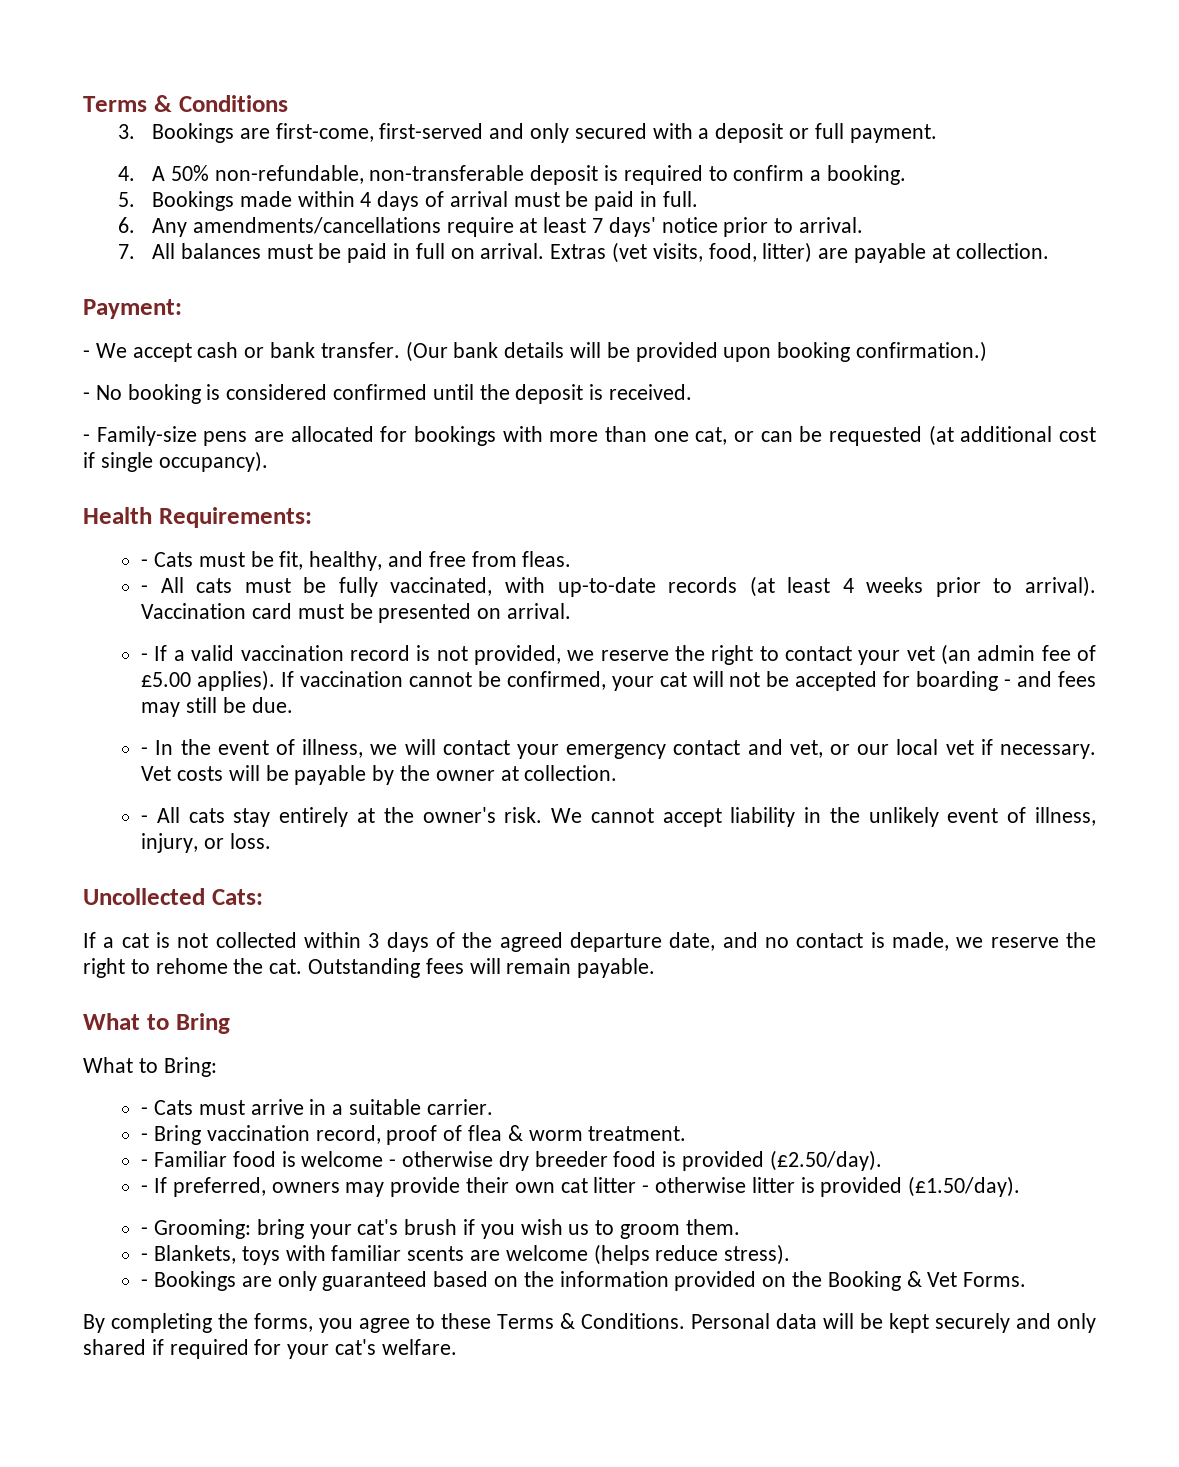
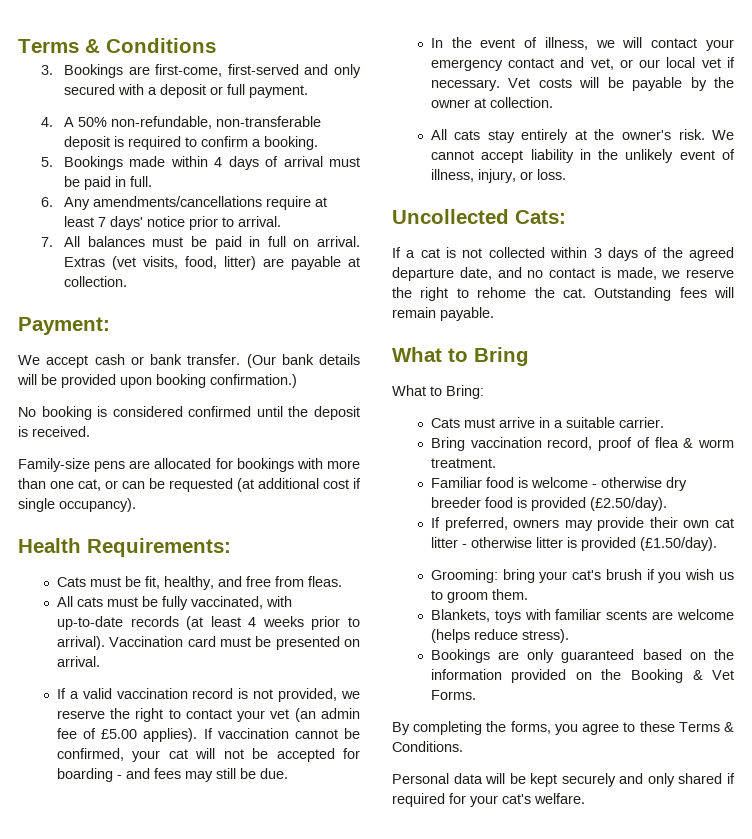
- - We accept cash or bank transfer.
+ We accept cash or bank transfer.
- - No booking is considered confirmed until the deposit is received.
+ No booking is considered confirmed until the deposit is received.
- - Family-size pens are allocated for bookings with more than one cat, or can be requested (at additional cost if single occupancy).
+ Family-size pens are allocated for bookings with more than one cat, or can be requested (at additional cost if single occupancy).
- - Cats must be fit, healthy, and free from fleas.
+ Cats must be fit, healthy, and free from fleas.
- - All cats must be fully vaccinated, with up-to-date records (at least 4 weeks prior to arrival).
+ All cats must be fully vaccinated, with up-to-date records (at least 4 weeks prior to arrival).
- - If a valid vaccination record is not provided, we reserve the right to contact your vet (an admin fee of £5.00 applies).
+ If a valid vaccination record is not provided, we reserve the right to contact your vet (an admin fee of £5.00 applies).
- - In the event of illness, we will contact your emergency contact and vet, or our local vet if necessary.
+ In the event of illness, we will contact your emergency contact and vet, or our local vet if necessary.
- - All cats stay entirely at the owner's risk.
+ All cats stay entirely at the owner's risk.
- - Cats must arrive in a suitable carrier.
+ Cats must arrive in a suitable carrier.
- - Bring vaccination record, proof of flea & worm treatment.
+ Bring vaccination record, proof of flea & worm treatment.
- - Familiar food is welcome - otherwise dry breeder food is provided (£2.50/day).
+ Familiar food is welcome - otherwise dry breeder food is provided (£2.50/day).
- - If preferred, owners may provide their own cat litter - otherwise litter is provided (£1.50/day).
+ If preferred, owners may provide their own cat litter - otherwise litter is provided (£1.50/day).
- - Grooming: bring your cat's brush if you wish us to groom them.
+ Grooming: bring your cat's brush if you wish us to groom them.
- - Blankets, toys with familiar scents are welcome (helps reduce stress).
+ Blankets, toys with familiar scents are welcome (helps reduce stress).
- - Bookings are only guaranteed based on the information provided on the Booking & Vet Forms.
+ Bookings are only guaranteed based on the information provided on the Booking & Vet Forms.
- By completing the forms, you agree to these Terms & Conditions. Personal data will be kept securely and only shared if required for your cat's welfare.
+ By completing the forms, you agree to these Terms & Conditions.
+ Personal data will be kept securely and only shared if required for your cat's welfare.

